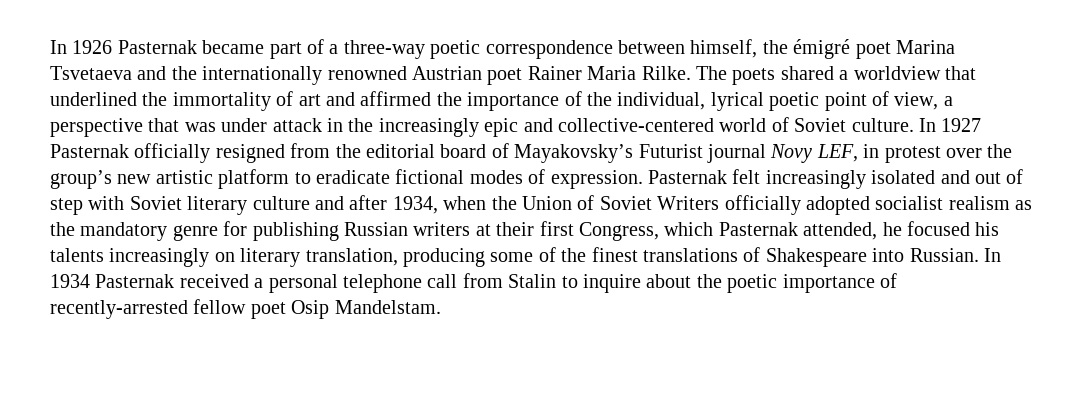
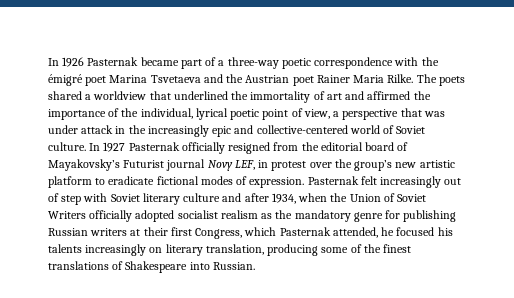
- In 1926 Pasternak became part of a three-way poetic correspondence between himself, the émigré poet Marina Tsvetaeva and the internationally renowned Austrian poet Rainer Maria Rilke.
+ In 1926 Pasternak became part of a three-way poetic correspondence with the émigré poet Marina Tsvetaeva and the Austrian poet Rainer Maria Rilke.
- Pasternak felt increasingly isolated and out of step with Soviet literary culture and after 1934, when the Union of Soviet Writers officially adopted socialist realism as the mandatory genre for publishing Russian writers at their first Congress, which Pasternak attended, he focused his talents increasingly on literary translation, producing some of the finest translations of Shakespeare into Russian. In 1934 Pasternak received a personal telephone call from Stalin to inquire about the poetic importance of recently-arrested fellow poet Osip Mandelstam.
+ Pasternak felt increasingly out of step with Soviet literary culture and after 1934, when the Union of Soviet Writers officially adopted socialist realism as the mandatory genre for publishing Russian writers at their first Congress, which Pasternak attended, he focused his talents increasingly on literary translation, producing some of the finest translations of Shakespeare into Russian.

